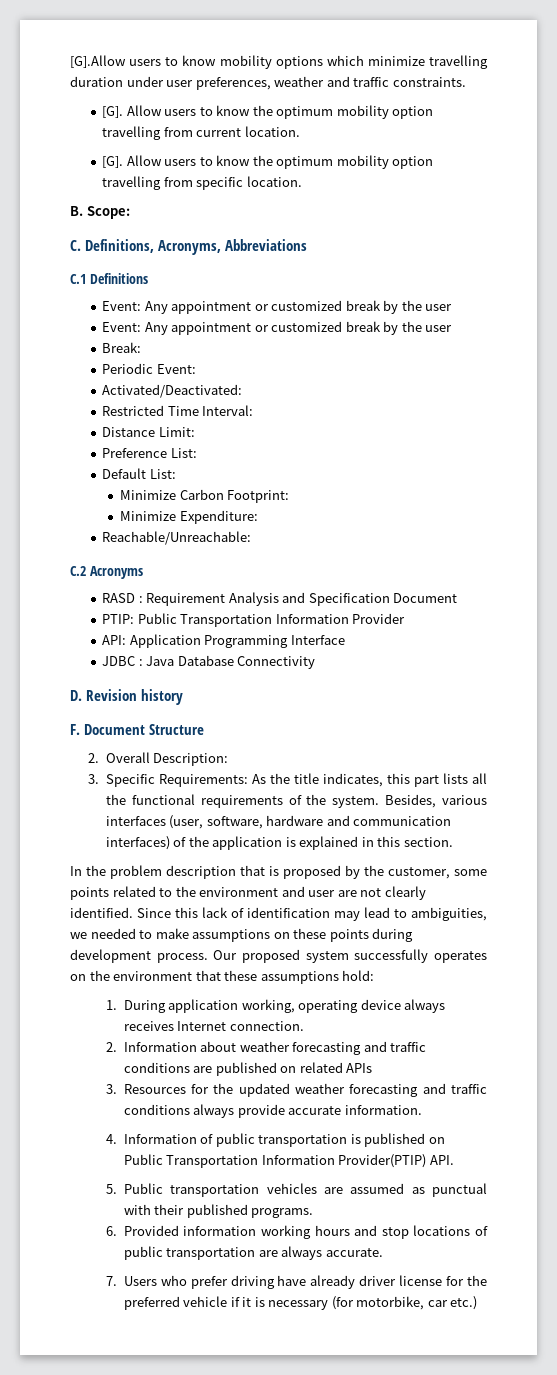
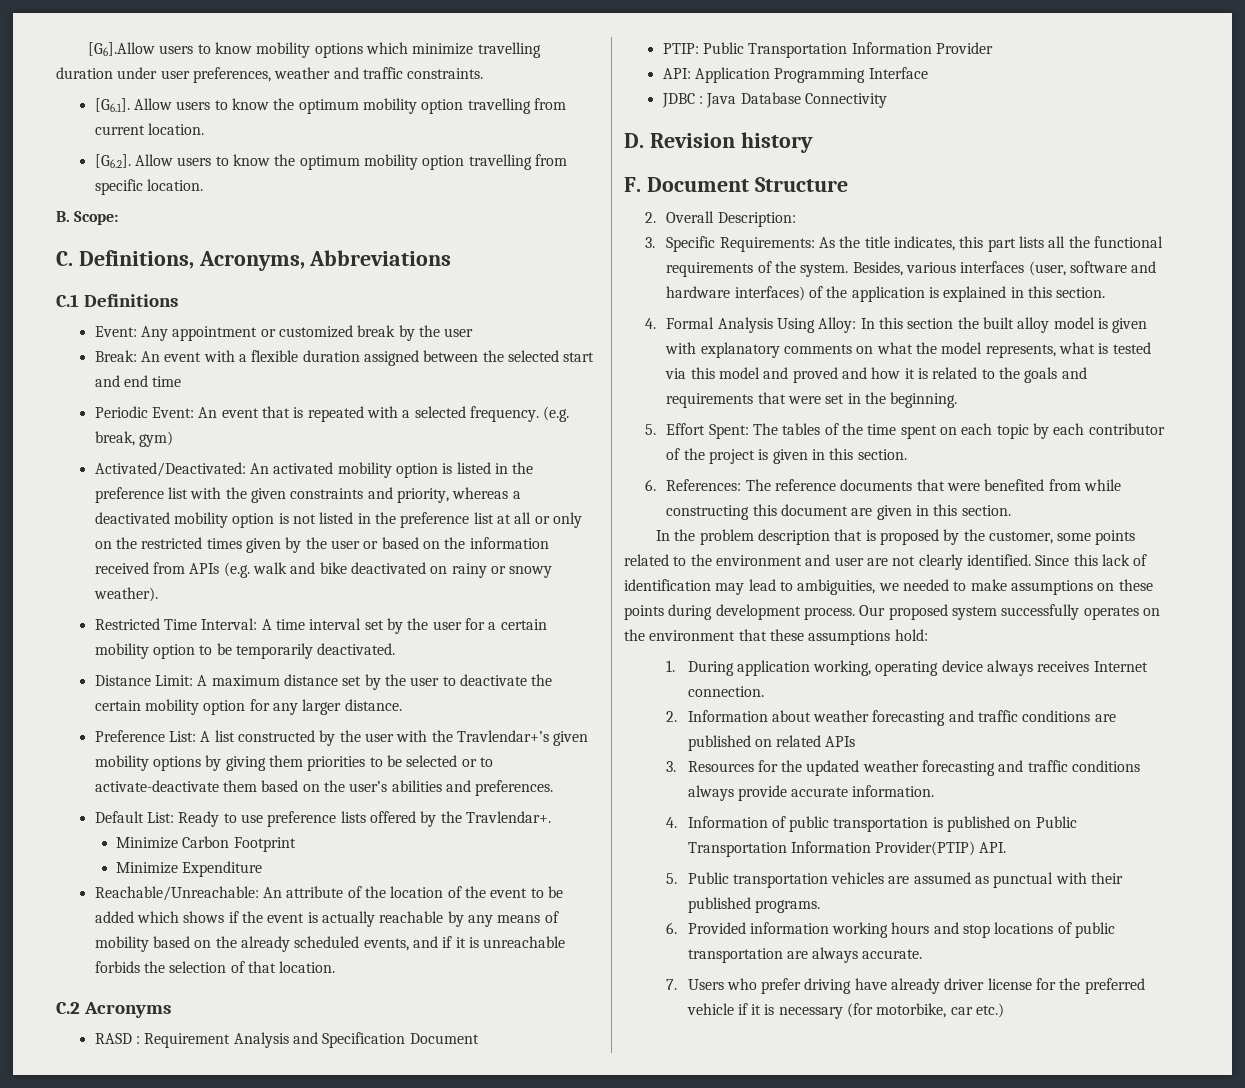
- [G].Allow users to know mobility options which minimize travelling duration under user preferences, weather and traffic constraints.
+ [G6].Allow users to know mobility options which minimize travelling duration under user preferences, weather and traffic constraints.
- [G]. Allow users to know the optimum mobility option travelling from current location.
+ [G6.1]. Allow users to know the optimum mobility option travelling from current location.
- [G]. Allow users to know the optimum mobility option travelling from specific location.
+ [G6.2]. Allow users to know the optimum mobility option travelling from specific location.
  C.1 Definitions
  Event: Any appointment or customized break by the user
- Event: Any appointment or customized break by the user
- Break:
- Periodic Event:
- Activated/Deactivated:
- Restricted Time Interval:
- Distance Limit:
- Preference List:
- Default List:
+ Break: An event with a flexible duration assigned between the selected start and end time
+ Periodic Event: An event that is repeated with a selected frequency. (e.g. break, gym)
+ Activated/Deactivated: An activated mobility option is listed in the preference list with the given constraints and priority, whereas a deactivated mobility option is not listed in the preference list at all or only on the restricted times given by the user or based on the information received from APIs (e.g. walk and bike deactivated on rainy or snowy weather).
+ Restricted Time Interval: A time interval set by the user for a certain mobility option to be temporarily deactivated.
+ Distance Limit: A maximum distance set by the user to deactivate the certain mobility option for any larger distance.
+ Preference List: A list constructed by the user with the Travlendar+’s given mobility options by giving them priorities to be selected or to activate-deactivate them based on the user’s abilities and preferences.
+ Default List: Ready to use preference lists offered by the Travlendar+.
- Minimize Carbon Footprint:
- Minimize Expenditure:
+ Minimize Carbon Footprint
+ Minimize Expenditure
- Reachable/Unreachable:
+ Reachable/Unreachable: An attribute of the location of the event to be added which shows if the event is actually reachable by any means of mobility based on the already scheduled events, and if it is unreachable forbids the selection of that location.
- Besides, various interfaces (user, software, hardware and communication interfaces) of the application is explained in this section.
+ Besides, various interfaces (user, software and hardware interfaces) of the application is explained in this section.
+ 4. Formal Analysis Using Alloy: In this section the built alloy model is given with explanatory comments on what the model represents, what is tested via this model and proved and how it is related to the goals and requirements that were set in the beginning.
+ 5. Effort Spent: The tables of the time spent on each topic by each contributor of the project is given in this section.
+ 6. References: The reference documents that were benefited from while constructing this document are given in this section.

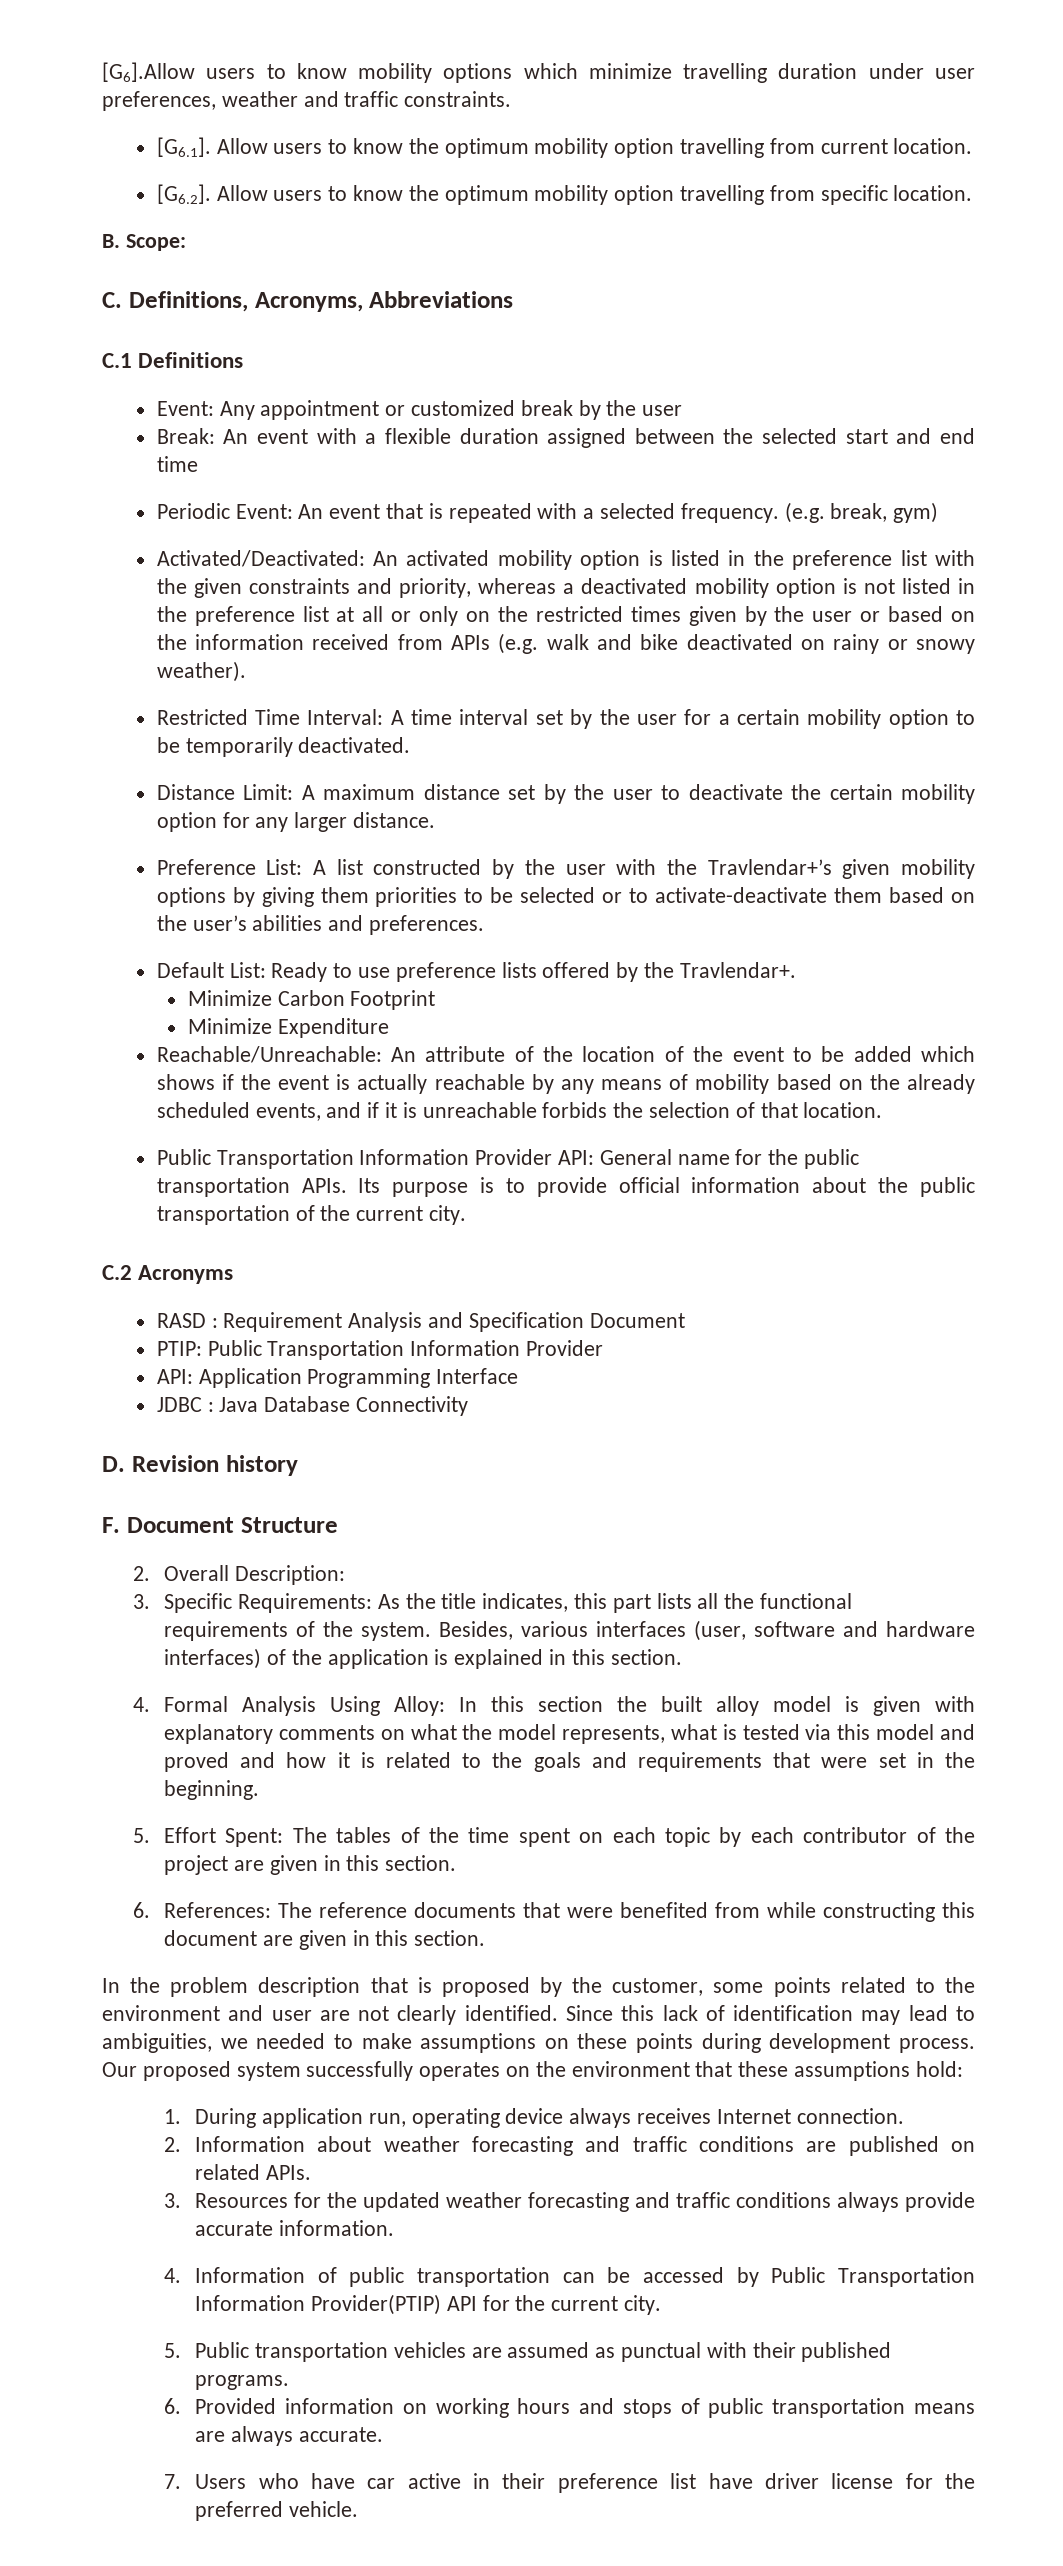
+ Public Transportation Information Provider API: General name for the public transportation APIs. Its purpose is to provide official information about the public transportation of the current city.
- 5. Effort Spent: The tables of the time spent on each topic by each contributor of the project is given in this section.
+ 5. Effort Spent: The tables of the time spent on each topic by each contributor of the project are given in this section.
- 1. During application working, operating device always receives Internet connection.
+ 1. During application run, operating device always receives Internet connection.
- 2. Information about weather forecasting and traffic conditions are published on related APIs
+ 2. Information about weather forecasting and traffic conditions are published on related APIs.
- 4. Information of public transportation is published on Public Transportation Information Provider(PTIP) API.
+ 4. Information of public transportation can be accessed by Public Transportation Information Provider(PTIP) API for the current city.
- 6. Provided information working hours and stop locations of public transportation are always accurate.
+ 6. Provided information on working hours and stops of public transportation means are always accurate.
- 7. Users who prefer driving have already driver license for the preferred vehicle if it is necessary (for motorbike, car etc.)
+ 7. Users who have car active in their preference list have driver license for the preferred vehicle.

